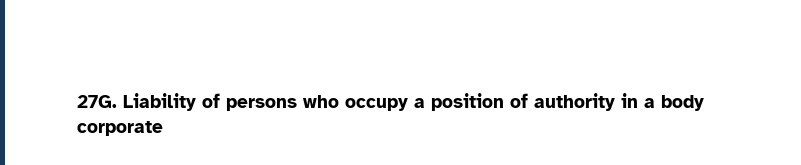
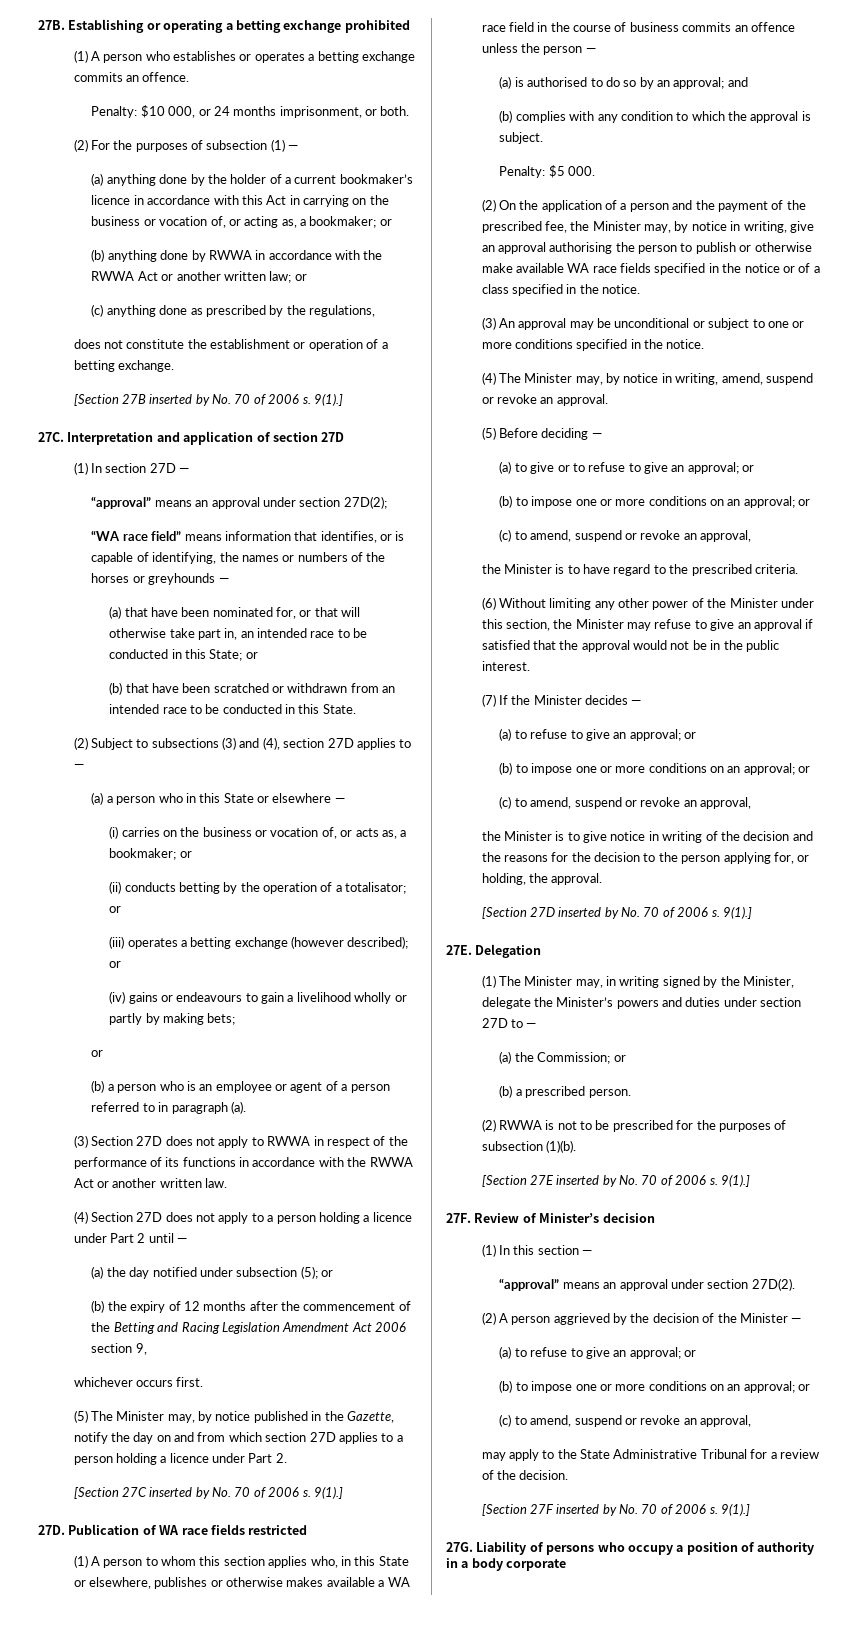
+ 27B. Establishing or operating a betting exchange prohibited
+ (1) A person who establishes or operates a betting exchange commits an offence.
+ Penalty: $10 000, or 24 months imprisonment, or both.
+ (2) For the purposes of subsection (1) —
+ (a) anything done by the holder of a current bookmaker’s licence in accordance with this Act in carrying on the business or vocation of, or acting as, a bookmaker; or
+ (b) anything done by RWWA in accordance with the RWWA Act or another written law; or
+ (c) anything done as prescribed by the regulations,
+ does not constitute the establishment or operation of a betting exchange.
+ [Section 27B inserted by No. 70 of 2006 s. 9(1).]
+ 27C. Interpretation and application of section 27D
+ (1) In section 27D —
+ “approval” means an approval under section 27D(2);
+ “WA race field” means information that identifies, or is capable of identifying, the names or numbers of the horses or greyhounds —
+ (a) that have been nominated for, or that will otherwise take part in, an intended race to be conducted in this State; or
+ (b) that have been scratched or withdrawn from an intended race to be conducted in this State.
+ (2) Subject to subsections (3) and (4), section 27D applies to —
+ (a) a person who in this State or elsewhere —
+ (i) carries on the business or vocation of, or acts as, a bookmaker; or
+ (ii) conducts betting by the operation of a totalisator; or
+ (iii) operates a betting exchange (however described); or
+ (iv) gains or endeavours to gain a livelihood wholly or partly by making bets;
+ or
+ (b) a person who is an employee or agent of a person referred to in paragraph (a).
+ (3) Section 27D does not apply to RWWA in respect of the performance of its functions in accordance with the RWWA Act or another written law.
+ (4) Section 27D does not apply to a person holding a licence under Part 2 until —
+ (a) the day notified under subsection (5); or
+ (b) the expiry of 12 months after the commencement of the Betting and Racing Legislation Amendment Act 2006 section 9,
+ whichever occurs first.
+ (5) The Minister may, by notice published in the Gazette, notify the day on and from which section 27D applies to a person holding a licence under Part 2.
+ [Section 27C inserted by No. 70 of 2006 s. 9(1).]
+ 27D. Publication of WA race fields restricted
+ (1) A person to whom this section applies who, in this State or elsewhere, publishes or otherwise makes available a WA race field in the course of business commits an offence unless the person —
+ (a) is authorised to do so by an approval; and
+ (b) complies with any condition to which the approval is subject.
+ Penalty: $5 000.
+ (2) On the application of a person and the payment of the prescribed fee, the Minister may, by notice in writing, give an approval authorising the person to publish or otherwise make available WA race fields specified in the notice or of a class specified in the notice.
+ (3) An approval may be unconditional or subject to one or more conditions specified in the notice.
+ (4) The Minister may, by notice in writing, amend, suspend or revoke an approval.
+ (5) Before deciding —
+ (a) to give or to refuse to give an approval; or
+ (b) to impose one or more conditions on an approval; or
+ (c) to amend, suspend or revoke an approval,
+ the Minister is to have regard to the prescribed criteria.
+ (6) Without limiting any other power of the Minister under this section, the Minister may refuse to give an approval if satisfied that the approval would not be in the public interest.
+ (7) If the Minister decides —
+ (a) to refuse to give an approval; or
+ (b) to impose one or more conditions on an approval; or
+ (c) to amend, suspend or revoke an approval,
+ the Minister is to give notice in writing of the decision and the reasons for the decision to the person applying for, or holding, the approval.
+ [Section 27D inserted by No. 70 of 2006 s. 9(1).]
+ 27E. Delegation
+ (1) The Minister may, in writing signed by the Minister, delegate the Minister’s powers and duties under section 27D to —
+ (a) the Commission; or
+ (b) a prescribed person.
+ (2) RWWA is not to be prescribed for the purposes of subsection (1)(b).
+ [Section 27E inserted by No. 70 of 2006 s. 9(1).]
+ 27F. Review of Minister’s decision
+ (1) In this section —
+ “approval” means an approval under section 27D(2).
+ (2) A person aggrieved by the decision of the Minister —
+ (a) to refuse to give an approval; or
+ (b) to impose one or more conditions on an approval; or
+ (c) to amend, suspend or revoke an approval,
+ may apply to the State Administrative Tribunal for a review of the decision.
+ [Section 27F inserted by No. 70 of 2006 s. 9(1).]

